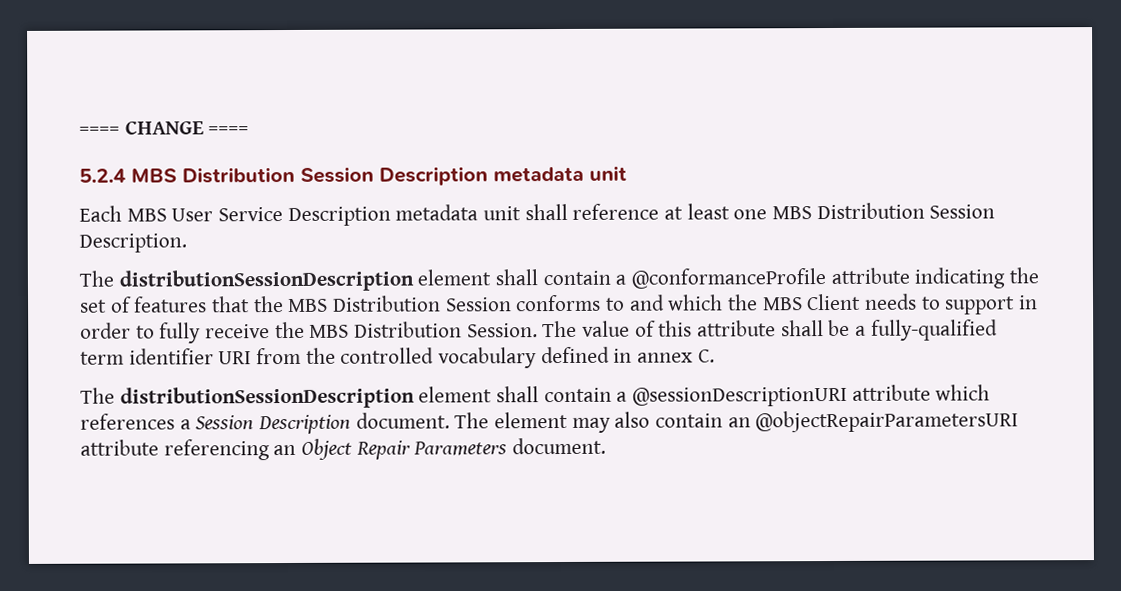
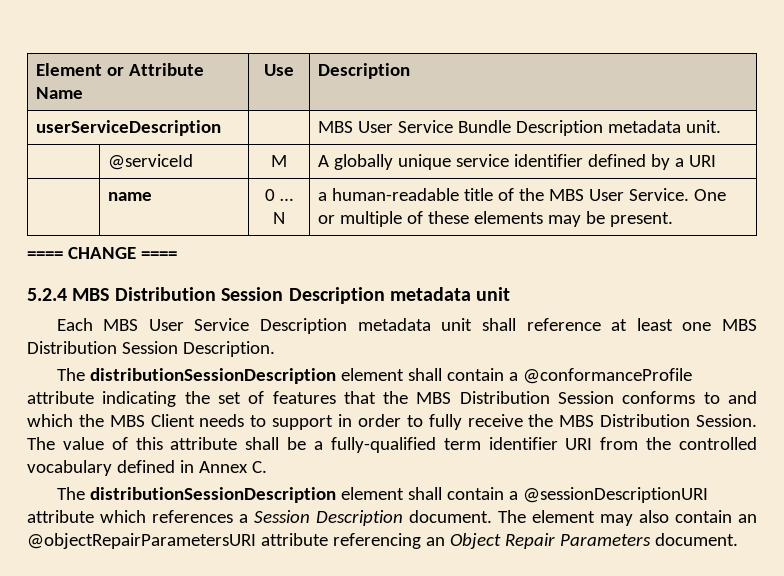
+ Element or Attribute Name | Use | Description
+ userServiceDescription | | MBS User Service Bundle Description metadata unit.
+ | @serviceId | M | A globally unique service identifier defined by a URI
+ | name | 0 … N | a human-readable title of the MBS User Service. One or multiple of these elements may be present.
- The value of this attribute shall be a fully-qualified term identifier URI from the controlled vocabulary defined in annex C.
+ The value of this attribute shall be a fully-qualified term identifier URI from the controlled vocabulary defined in Annex C.

